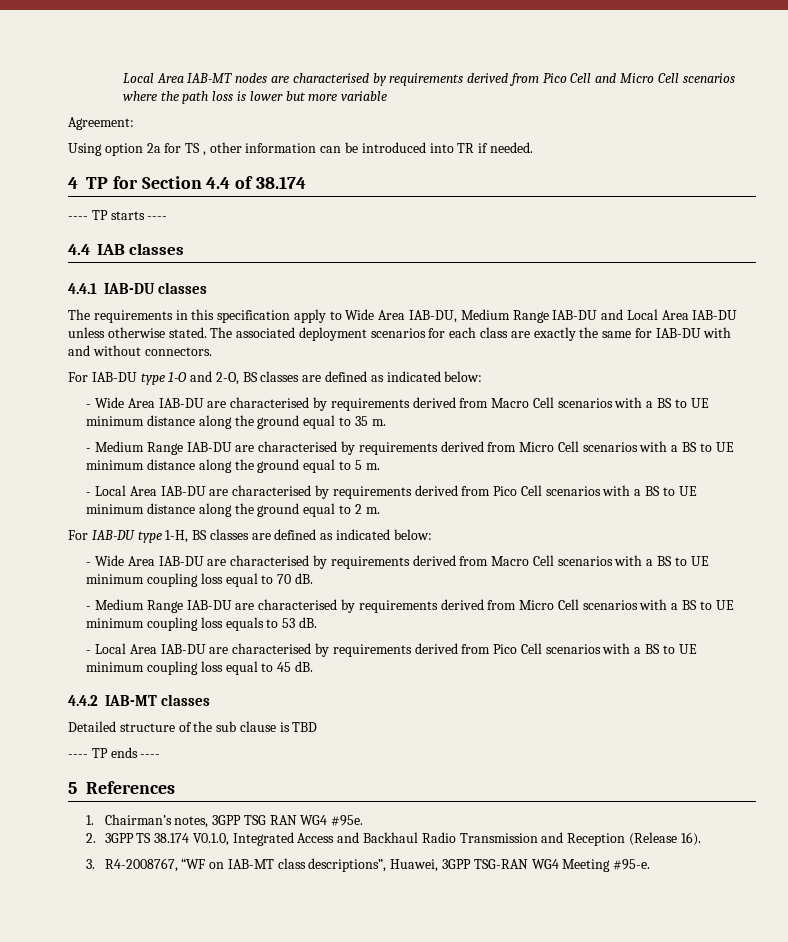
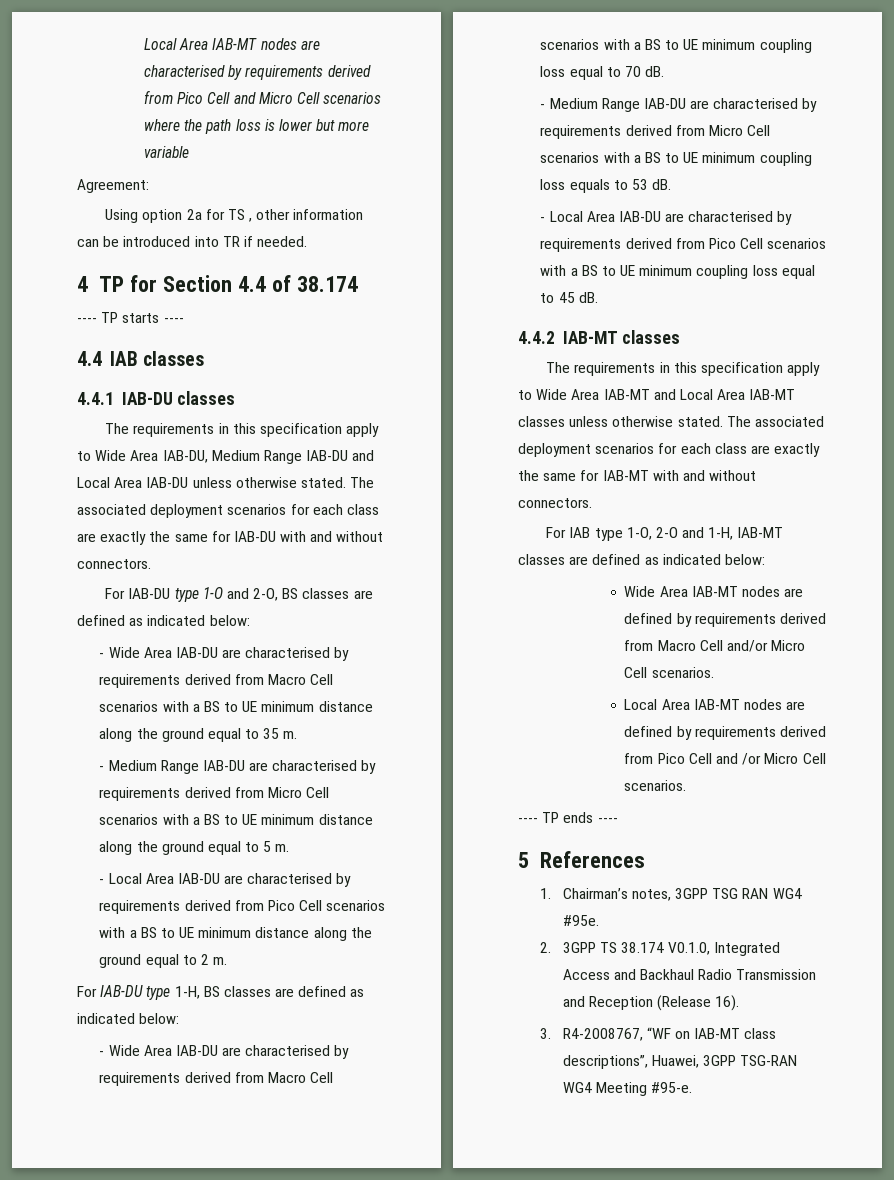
- Detailed structure of the sub clause is TBD
+ The requirements in this specification apply to Wide Area IAB-MT and Local Area IAB-MT classes unless otherwise stated. The associated deployment scenarios for each class are exactly the same for IAB-MT with and without connectors.
+ For IAB type 1-O, 2-O and 1-H, IAB-MT classes are defined as indicated below:
+ Wide Area IAB-MT nodes are defined by requirements derived from Macro Cell and/or Micro Cell scenarios.
+ Local Area IAB-MT nodes are defined by requirements derived from Pico Cell and /or Micro Cell scenarios.

